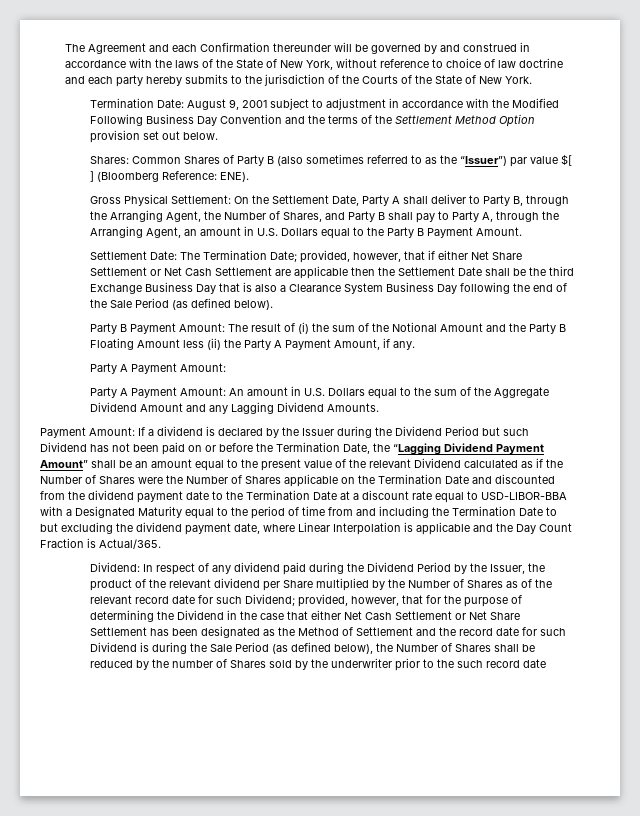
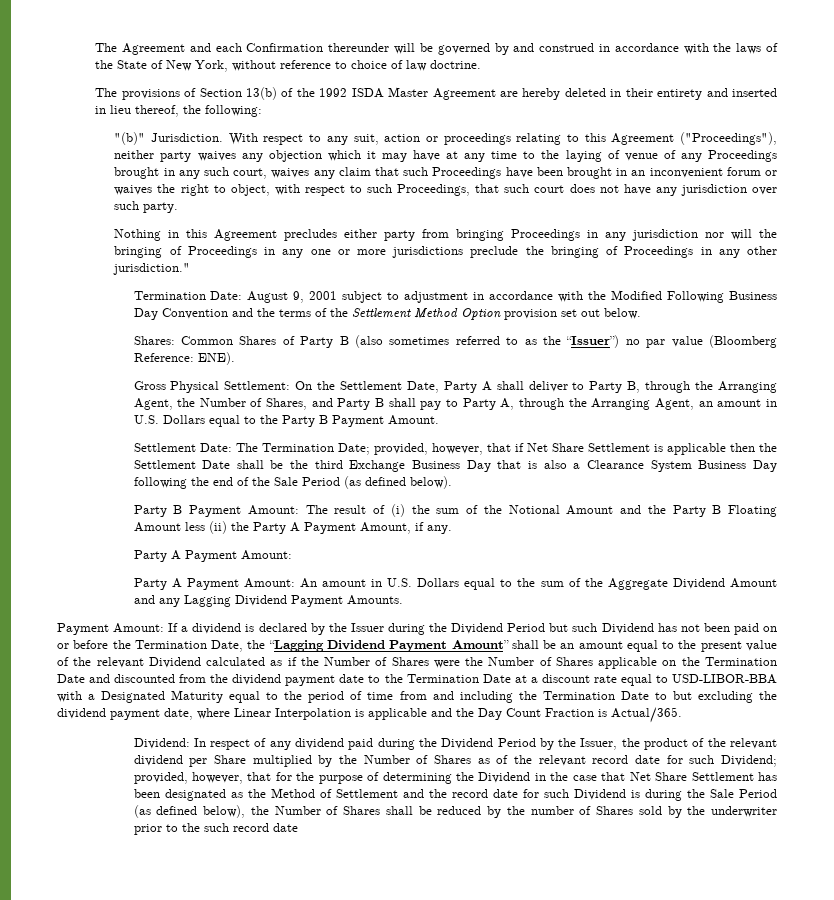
- The Agreement and each Confirmation thereunder will be governed by and construed in accordance with the laws of the State of New York, without reference to choice of law doctrine and each party hereby submits to the jurisdiction of the Courts of the State of New York.
+ The Agreement and each Confirmation thereunder will be governed by and construed in accordance with the laws of the State of New York, without reference to choice of law doctrine.
+ The provisions of Section 13(b) of the 1992 ISDA Master Agreement are hereby deleted in their entirety and inserted in lieu thereof, the following:
+ "(b)" Jurisdiction. With respect to any suit, action or proceedings relating to this Agreement ("Proceedings"), neither party waives any objection which it may have at any time to the laying of venue of any Proceedings brought in any such court, waives any claim that such Proceedings have been brought in an inconvenient forum or waives the right to object, with respect to such Proceedings, that such court does not have any jurisdiction over such party.
+ Nothing in this Agreement precludes either party from bringing Proceedings in any jurisdiction nor will the bringing of Proceedings in any one or more jurisdictions preclude the bringing of Proceedings in any other jurisdiction."
- Shares: Common Shares of Party B (also sometimes referred to as the “Issuer”) par value $[ ] (Bloomberg Reference: ENE).
+ Shares: Common Shares of Party B (also sometimes referred to as the “Issuer”) no par value (Bloomberg Reference: ENE).
- Settlement Date: The Termination Date; provided, however, that if either Net Share Settlement or Net Cash Settlement are applicable then the Settlement Date shall be the third Exchange Business Day that is also a Clearance System Business Day following the end of the Sale Period (as defined below).
+ Settlement Date: The Termination Date; provided, however, that if Net Share Settlement is applicable then the Settlement Date shall be the third Exchange Business Day that is also a Clearance System Business Day following the end of the Sale Period (as defined below).
- Party A Payment Amount: An amount in U.S. Dollars equal to the sum of the Aggregate Dividend Amount and any Lagging Dividend Amounts.
+ Party A Payment Amount: An amount in U.S. Dollars equal to the sum of the Aggregate Dividend Amount and any Lagging Dividend Payment Amounts.
- provided, however, that for the purpose of determining the Dividend in the case that either Net Cash Settlement or Net Share Settlement has been designated as the Method of Settlement and the record date for such Dividend is during the Sale Period (as defined below), the Number of Shares shall be reduced by the number of Shares sold by the underwriter prior to the such record date
+ provided, however, that for the purpose of determining the Dividend in the case that Net Share Settlement has been designated as the Method of Settlement and the record date for such Dividend is during the Sale Period (as defined below), the Number of Shares shall be reduced by the number of Shares sold by the underwriter prior to the such record date

